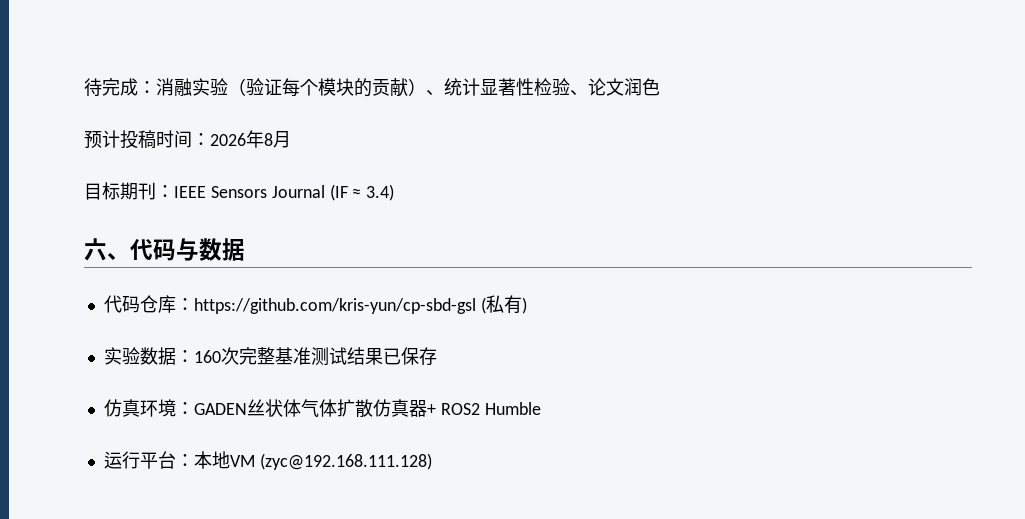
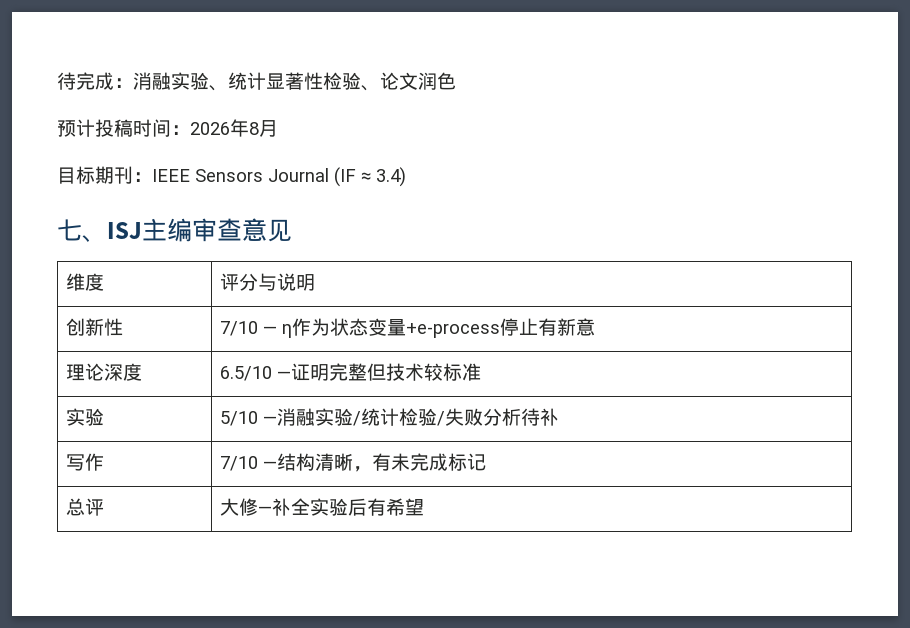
- 待完成：消融实验（验证每个模块的贡献）、统计显著性检验、论文润色
+ 待完成：消融实验、统计显著性检验、论文润色
- 六、代码与数据
- 代码仓库：https://github.com/kris-yun/cp-sbd-gsl (私有)
- 实验数据：160次完整基准测试结果已保存
- 仿真环境：GADEN丝状体气体扩散仿真器+ ROS2 Humble
- 运行平台：本地VM (zyc@192.168.111.128)
+ 七、ISJ主编审查意见
+ 维度 | 评分与说明
+ 创新性 | 7/10 — η作为状态变量+e-process停止有新意
+ 理论深度 | 6.5/10 —证明完整但技术较标准
+ 实验 | 5/10 —消融实验/统计检验/失败分析待补
+ 写作 | 7/10 —结构清晰，有未完成标记
+ 总评 | 大修—补全实验后有希望

